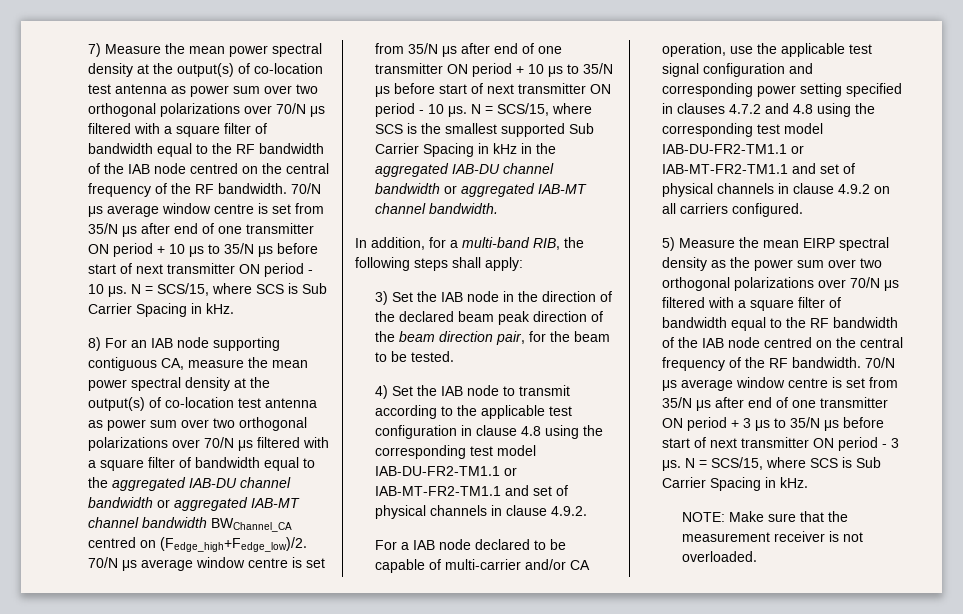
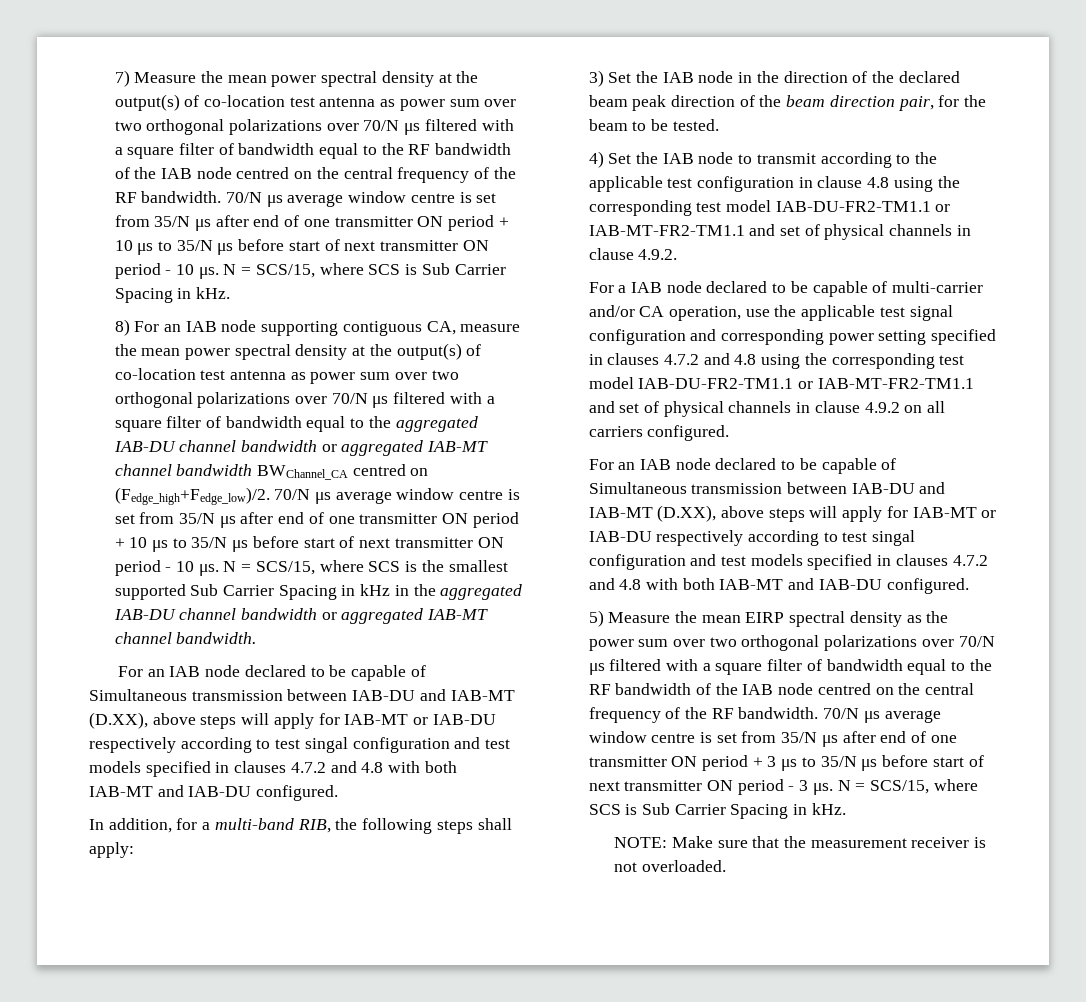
  N = SCS/15, where SCS is the smallest supported Sub Carrier Spacing in kHz in the aggregated IAB-DU channel bandwidth or aggregated IAB-MT channel bandwidth.
+ For an IAB node declared to be capable of Simultaneous transmission between IAB-DU and IAB-MT (D.XX), above steps will apply for IAB-MT or IAB-DU respectively according to test singal configuration and test models specified in clauses 4.7.2 and 4.8 with both IAB-MT and IAB-DU configured.
  For a IAB node declared to be capable of multi-carrier and/or CA operation, use the applicable test signal configuration and corresponding power setting specified in clauses 4.7.2 and 4.8 using the corresponding test model IAB-DU-FR2-TM1.1 or IAB-MT-FR2-TM1.1 and set of physical channels in clause 4.9.2 on all carriers configured.
+ For an IAB node declared to be capable of Simultaneous transmission between IAB-DU and IAB-MT (D.XX), above steps will apply for IAB-MT or IAB-DU respectively according to test singal configuration and test models specified in clauses 4.7.2 and 4.8 with both IAB-MT and IAB-DU configured.

